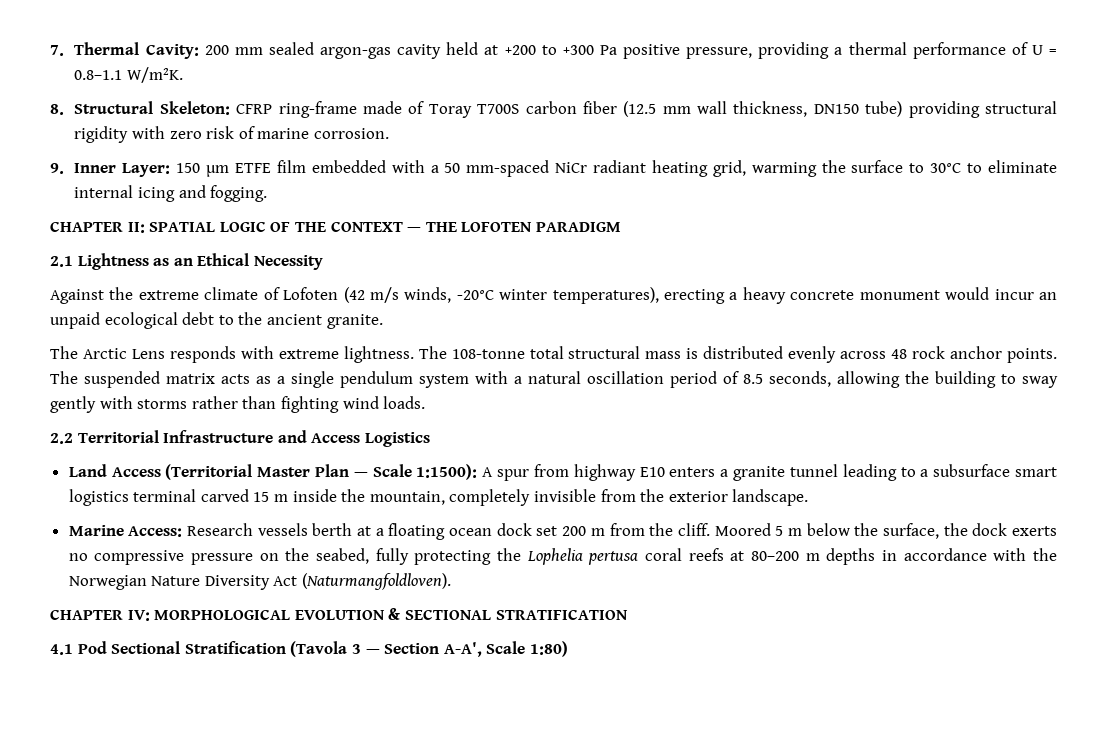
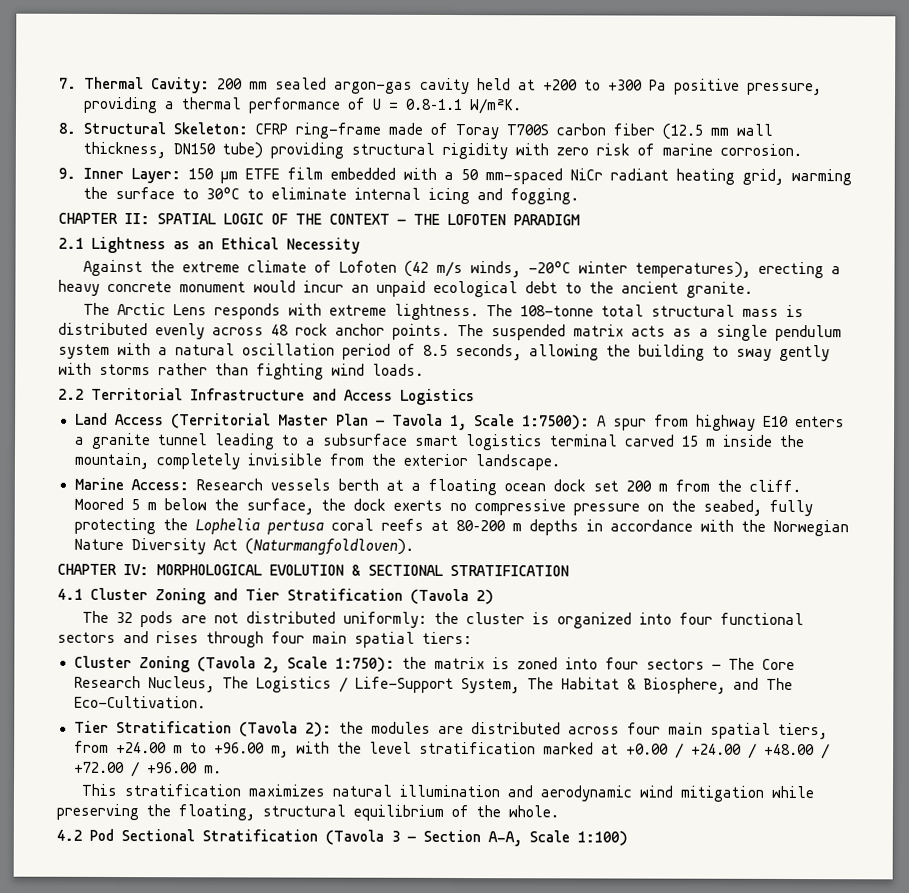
- Land Access (Territorial Master Plan — Scale 1:1500): A spur from highway E10 enters a granite tunnel leading to a subsurface smart logistics terminal carved 15 m inside the mountain, completely invisible from the exterior landscape.
+ Land Access (Territorial Master Plan — Tavola 1, Scale 1:7500): A spur from highway E10 enters a granite tunnel leading to a subsurface smart logistics terminal carved 15 m inside the mountain, completely invisible from the exterior landscape.
- 4.1 Pod Sectional Stratification (Tavola 3 — Section A-A', Scale 1:80)
+ 4.1 Cluster Zoning and Tier Stratification (Tavola 2)
+ The 32 pods are not distributed uniformly: the cluster is organized into four functional sectors and rises through four main spatial tiers:
+ Cluster Zoning (Tavola 2, Scale 1:750): the matrix is zoned into four sectors — The Core Research Nucleus, The Logistics / Life-Support System, The Habitat & Biosphere, and The Eco-Cultivation.
+ Tier Stratification (Tavola 2): the modules are distributed across four main spatial tiers, from +24.00 m to +96.00 m, with the level stratification marked at +0.00 / +24.00 / +48.00 / +72.00 / +96.00 m.
+ This stratification maximizes natural illumination and aerodynamic wind mitigation while preserving the floating, structural equilibrium of the whole.
+ 4.2 Pod Sectional Stratification (Tavola 3 — Section A-A, Scale 1:100)

